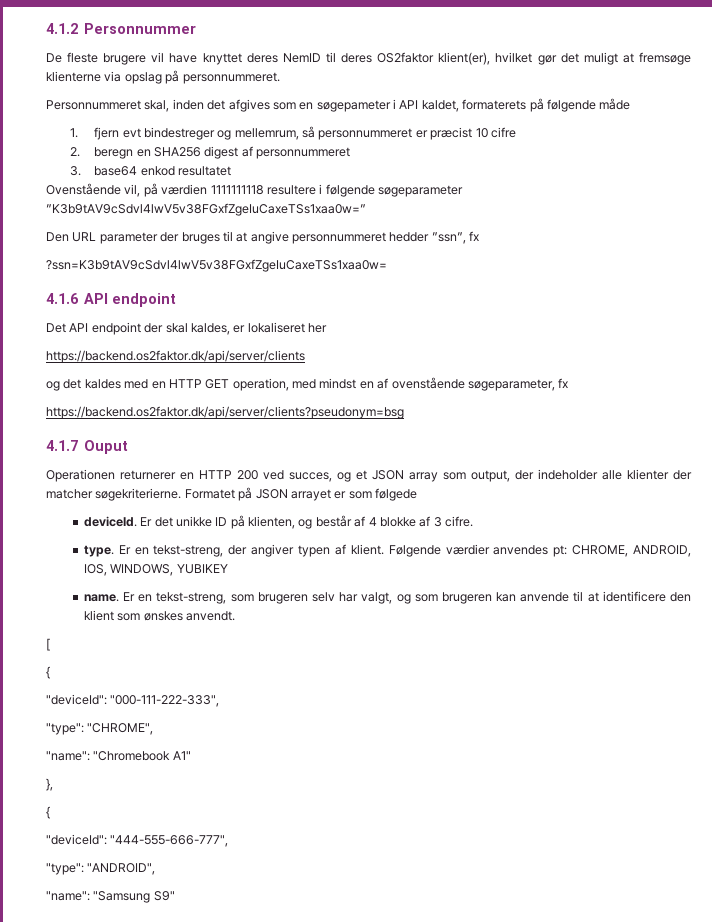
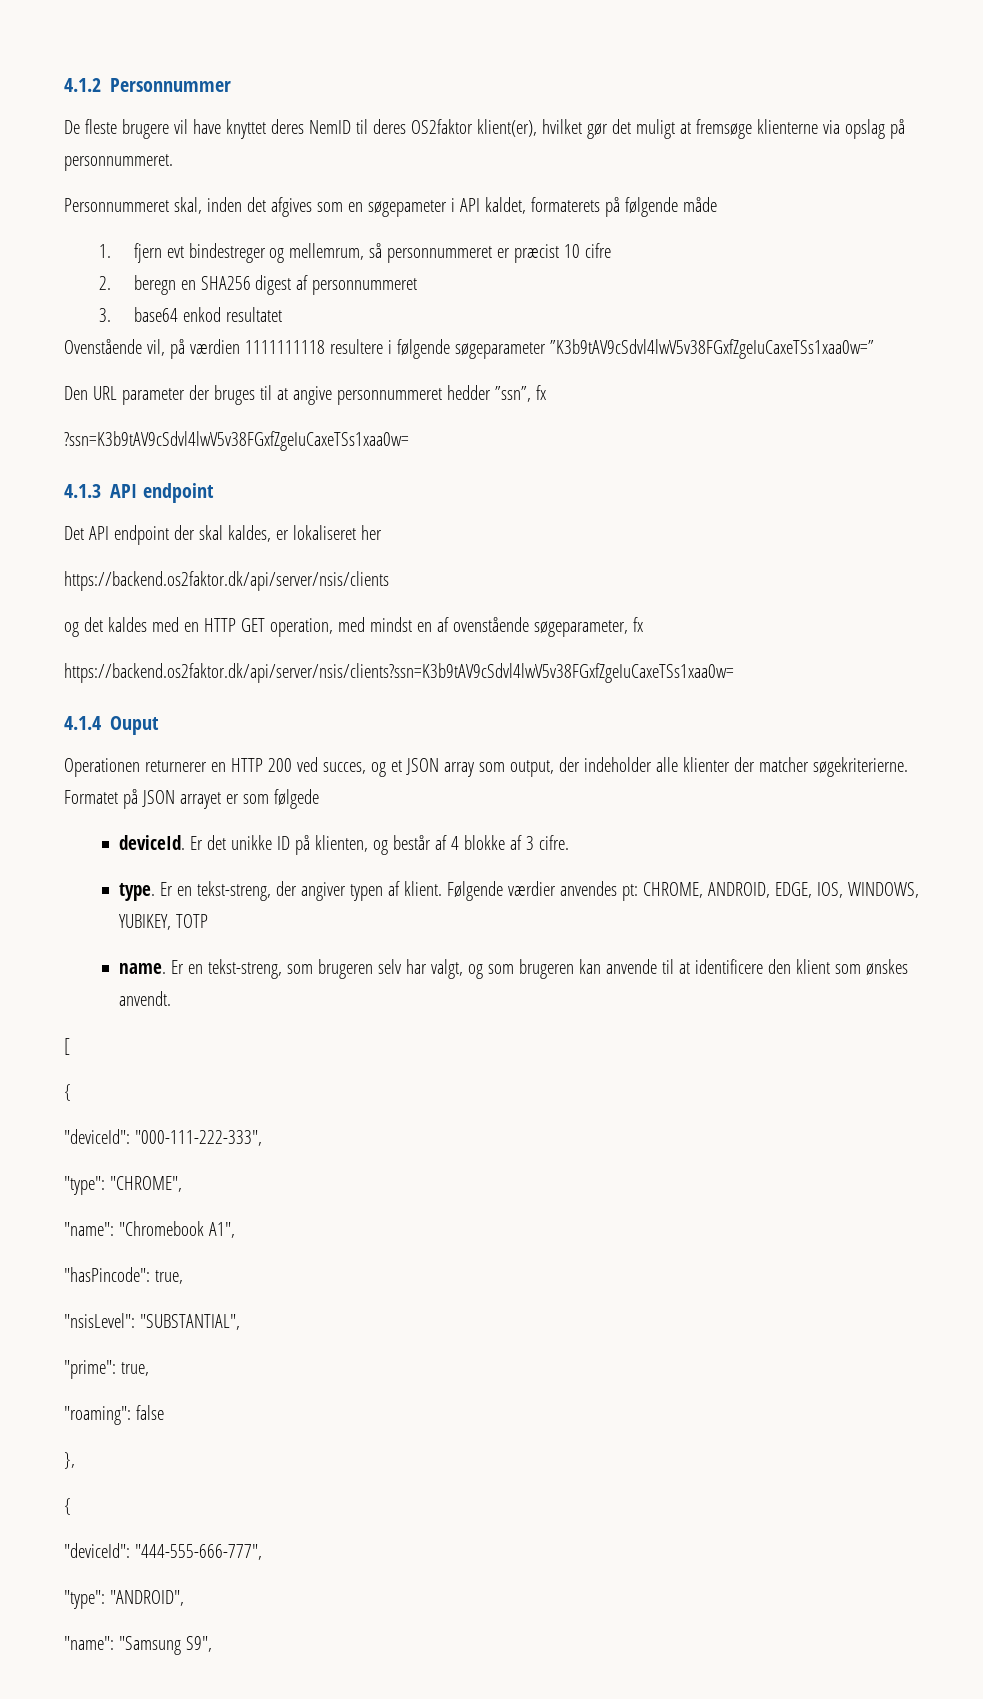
- 4.1.6 API endpoint
+ 4.1.3 API endpoint
- https://backend.os2faktor.dk/api/server/clients
+ https://backend.os2faktor.dk/api/server/nsis/clients
- https://backend.os2faktor.dk/api/server/clients?pseudonym=bsg
- 4.1.7 Ouput
+ https://backend.os2faktor.dk/api/server/nsis/clients?ssn=K3b9tAV9cSdvl4lwV5v38FGxfZgeIuCaxeTSs1xaa0w=
+ 4.1.4 Ouput
- Følgende værdier anvendes pt: CHROME, ANDROID, IOS, WINDOWS, YUBIKEY
+ Følgende værdier anvendes pt: CHROME, ANDROID, EDGE, IOS, WINDOWS, YUBIKEY, TOTP
- "name": "Chromebook A1"
+ "name": "Chromebook A1",
+ "hasPincode": true,
+ "nsisLevel": "SUBSTANTIAL",
+ "prime": true,
+ "roaming": false
- "name": "Samsung S9"
+ "name": "Samsung S9",

